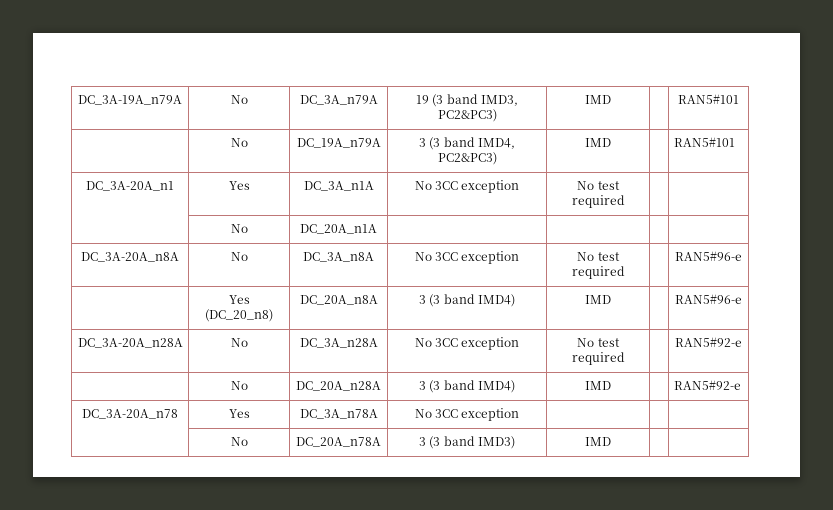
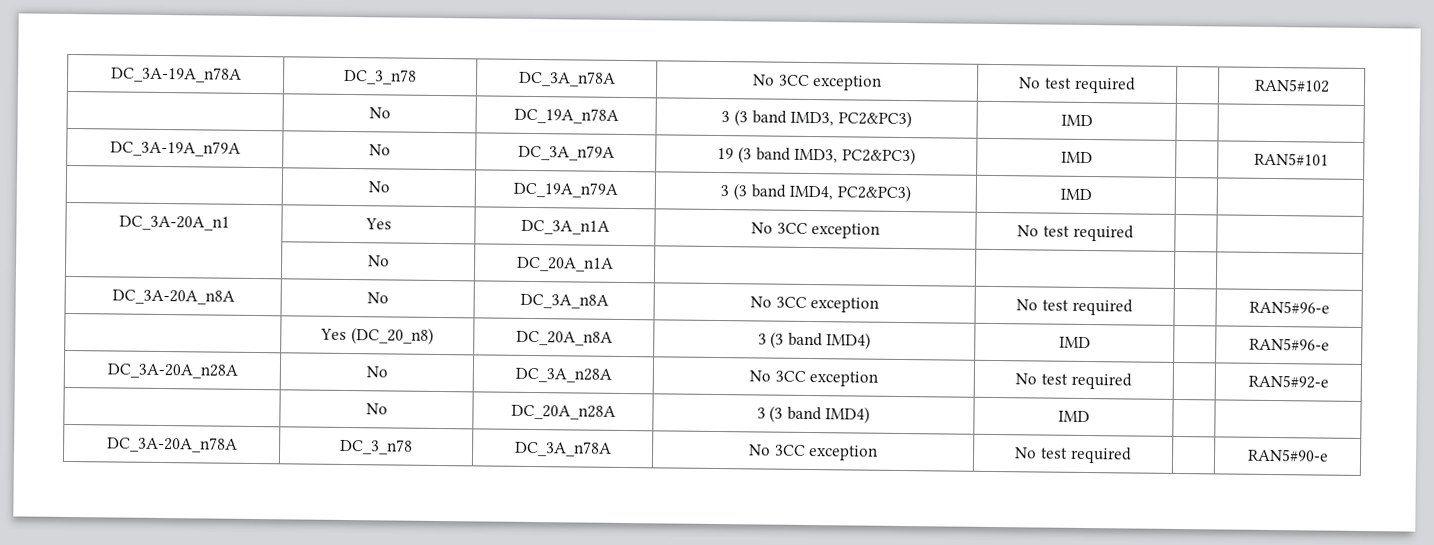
+ DC_3A-19A_n78A | DC_3_n78 | DC_3A_n78A | No 3CC exception | No test required | | RAN5#102
+ | No | DC_19A_n78A | 3 (3 band IMD3, PC2&PC3) | IMD | |
- | No | DC_19A_n79A | 3 (3 band IMD4, PC2&PC3) | IMD | | RAN5#101
+ | No | DC_19A_n79A | 3 (3 band IMD4, PC2&PC3) | IMD | |
- | No | DC_20A_n28A | 3 (3 band IMD4) | IMD | | RAN5#92-e
- DC_3A-20A_n78 | Yes | DC_3A_n78A | No 3CC exception | | |
- | No | DC_20A_n78A | 3 (3 band IMD3) | IMD | |
+ | No | DC_20A_n28A | 3 (3 band IMD4) | IMD | |
+ DC_3A-20A_n78A | DC_3_n78 | DC_3A_n78A | No 3CC exception | No test required | | RAN5#90-e

